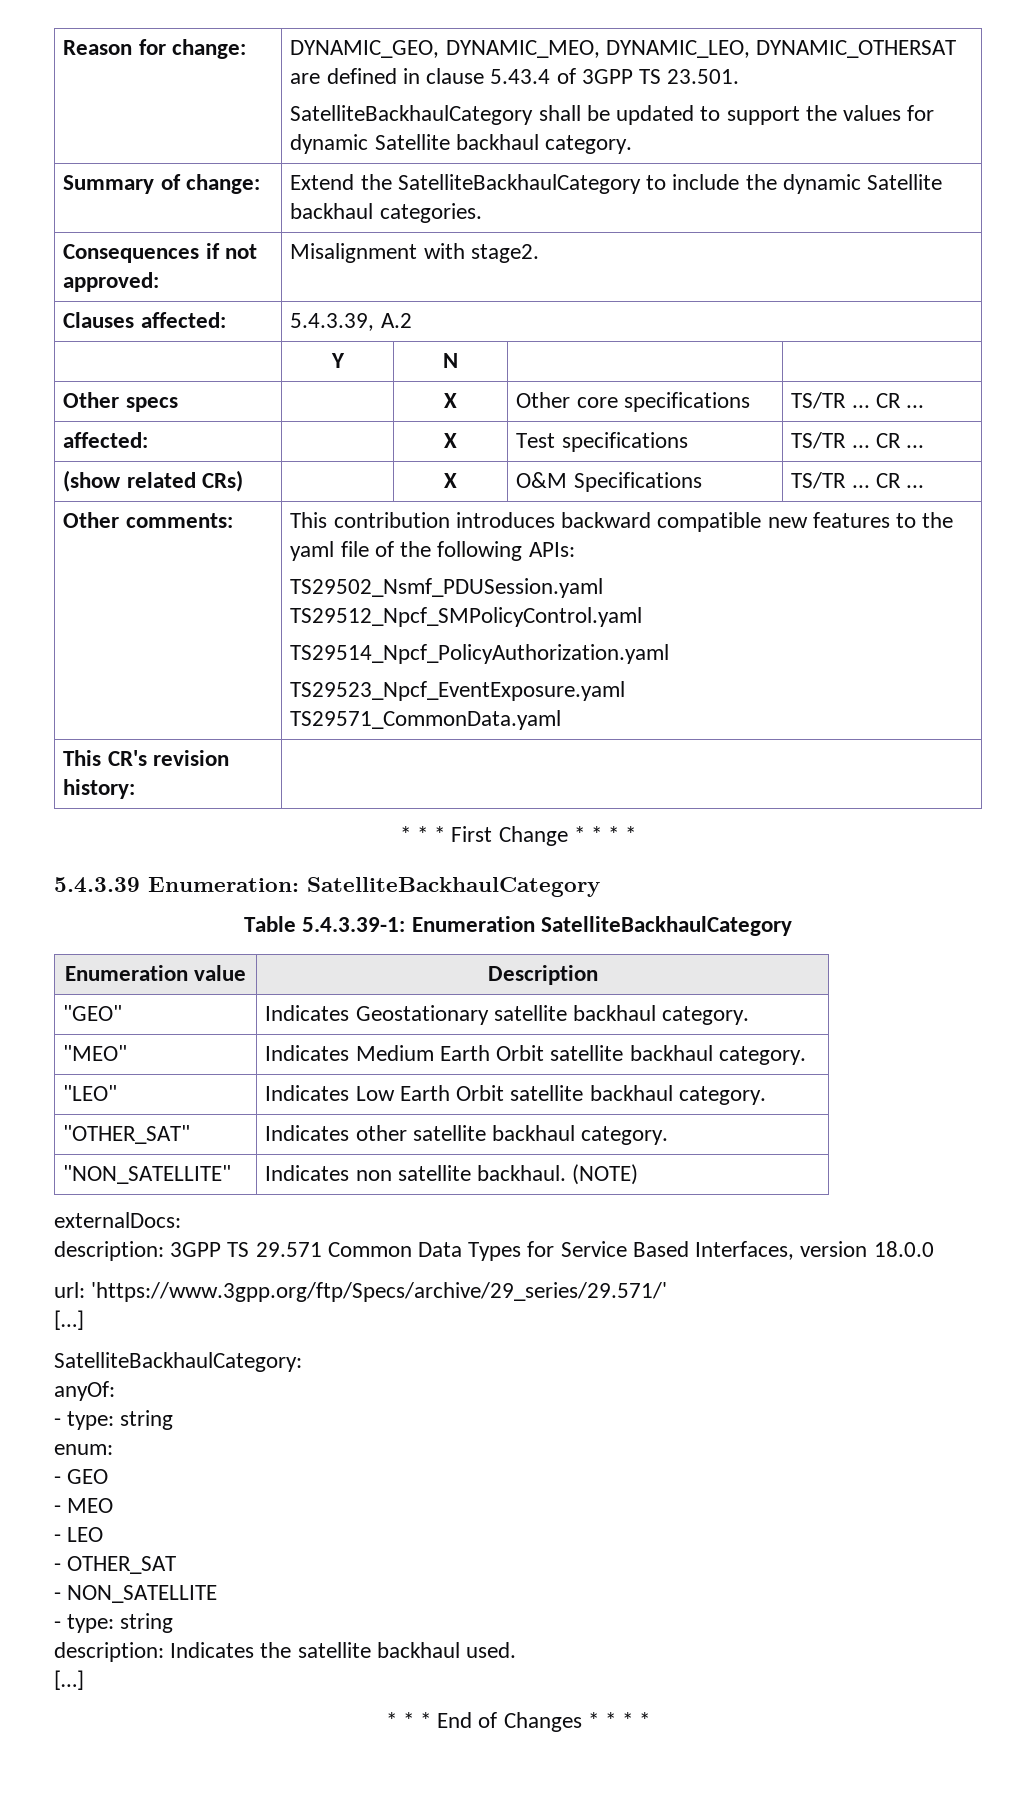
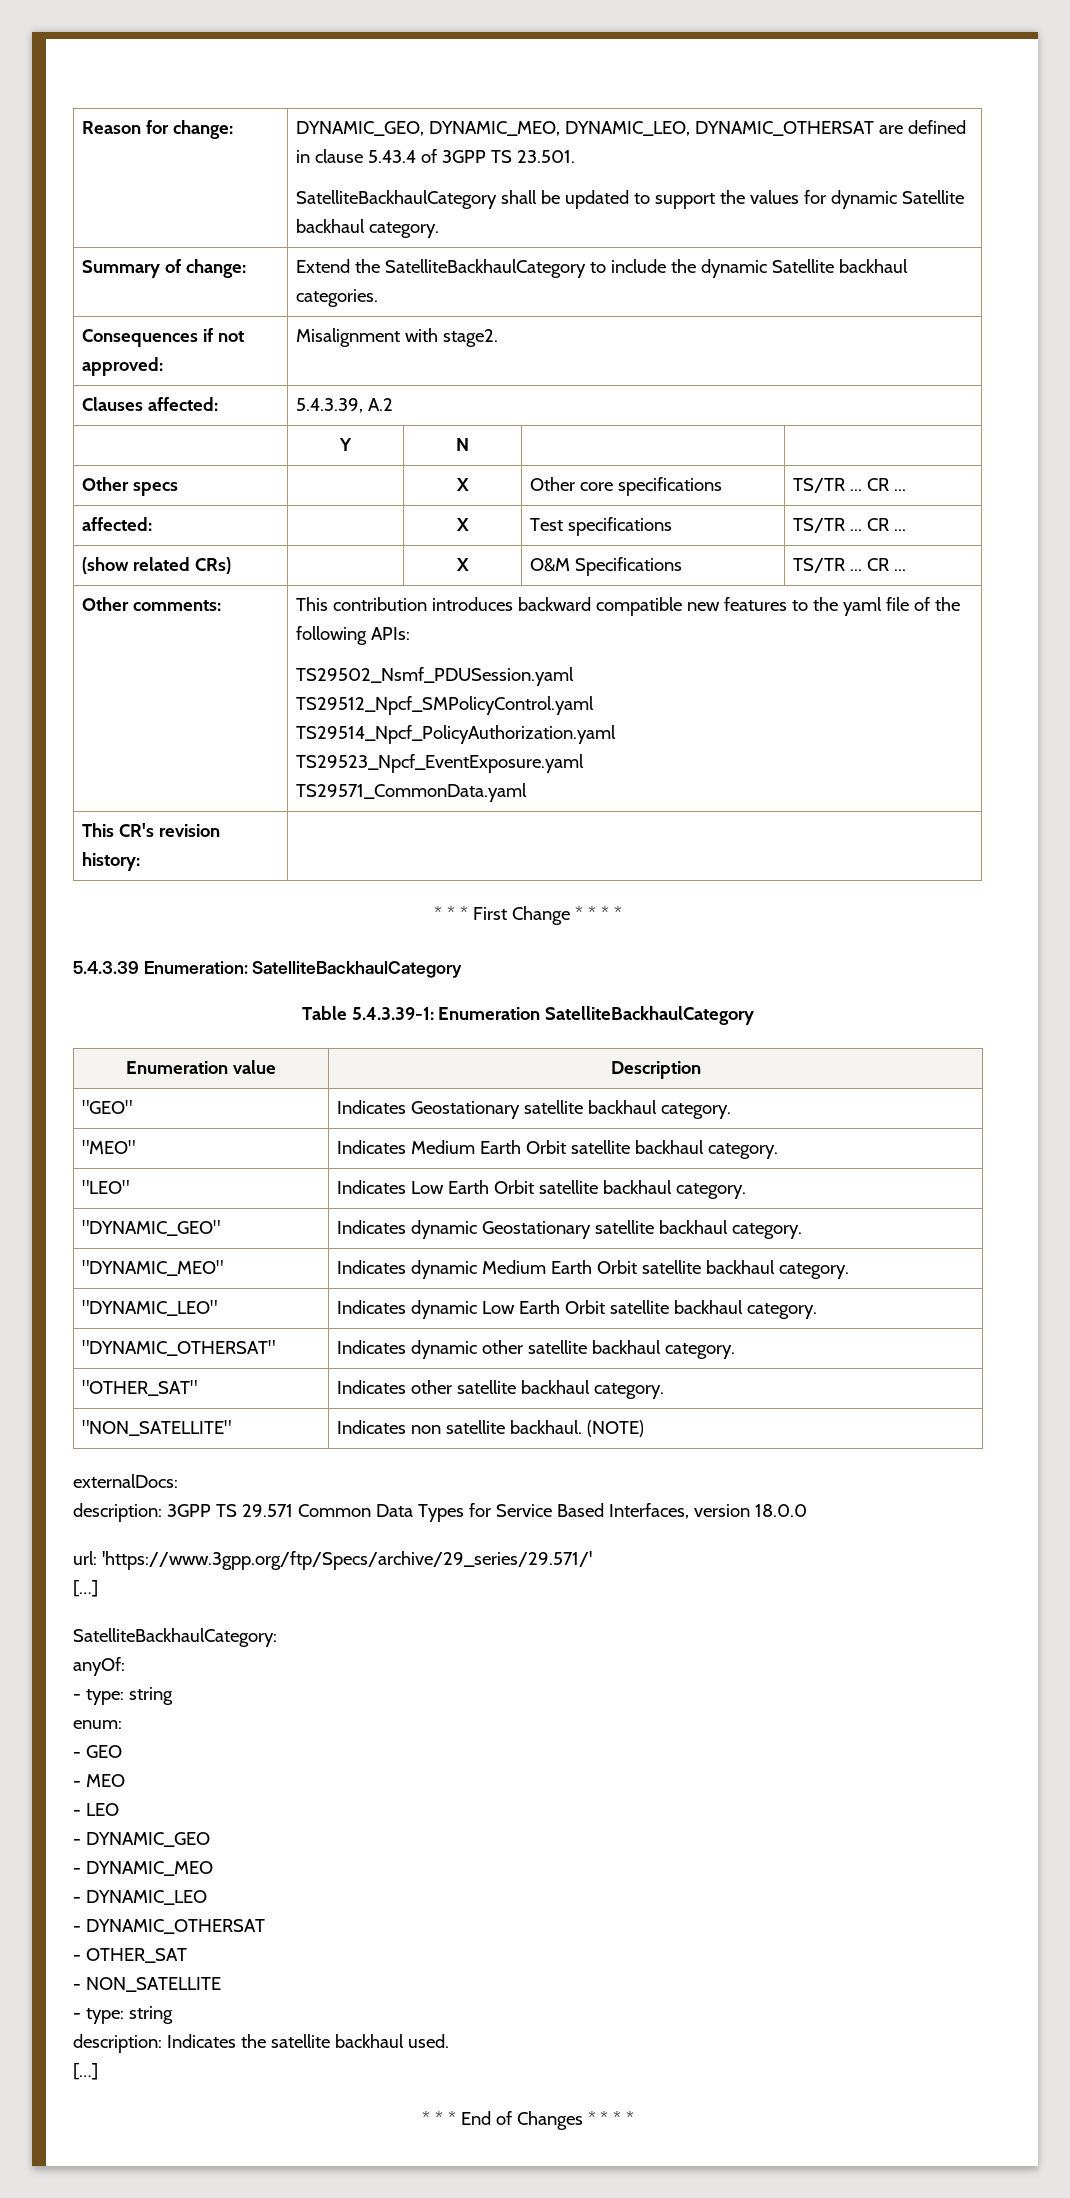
+ "DYNAMIC_GEO" | Indicates dynamic Geostationary satellite backhaul category.
+ "DYNAMIC_MEO" | Indicates dynamic Medium Earth Orbit satellite backhaul category.
+ "DYNAMIC_LEO" | Indicates dynamic Low Earth Orbit satellite backhaul category.
+ "DYNAMIC_OTHERSAT" | Indicates dynamic other satellite backhaul category.
+ - DYNAMIC_GEO
+ - DYNAMIC_MEO
+ - DYNAMIC_LEO
+ - DYNAMIC_OTHERSAT

